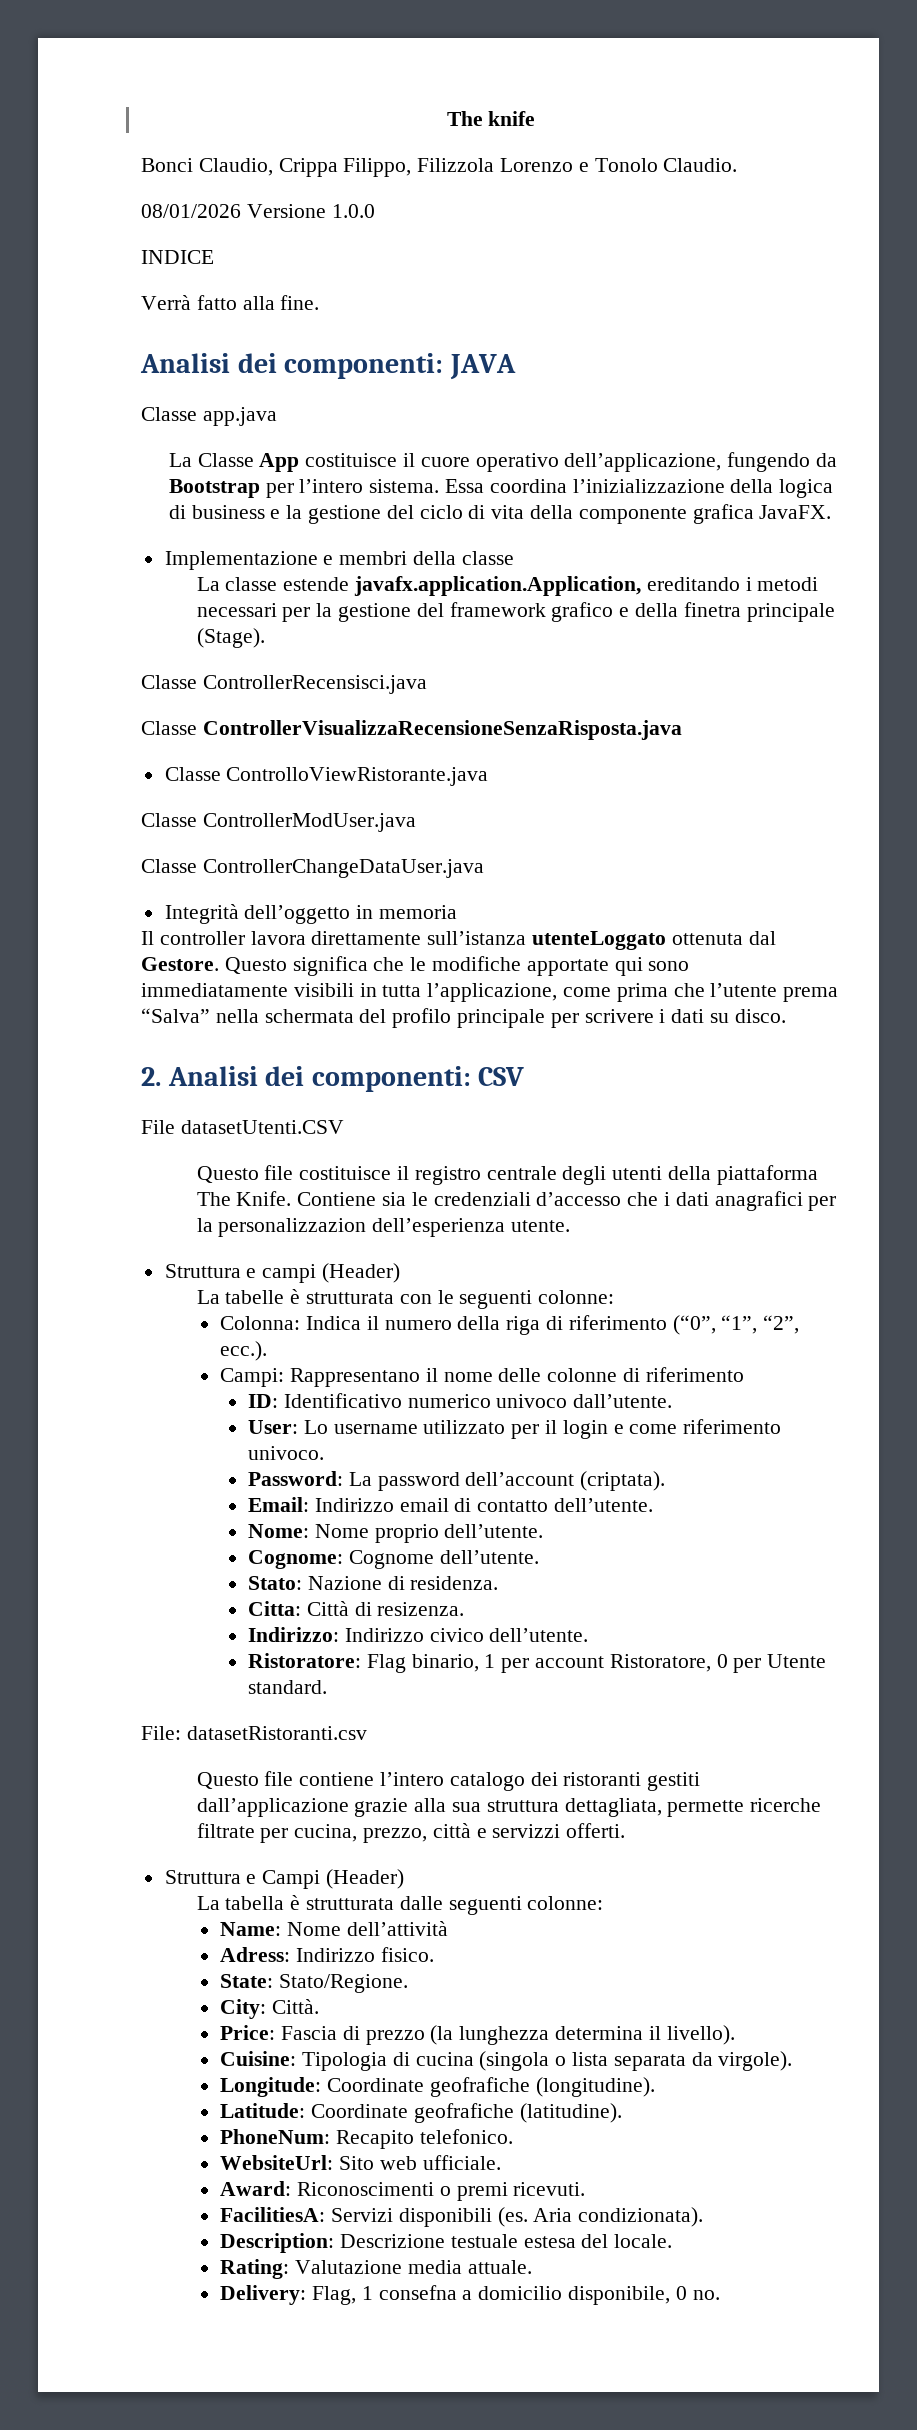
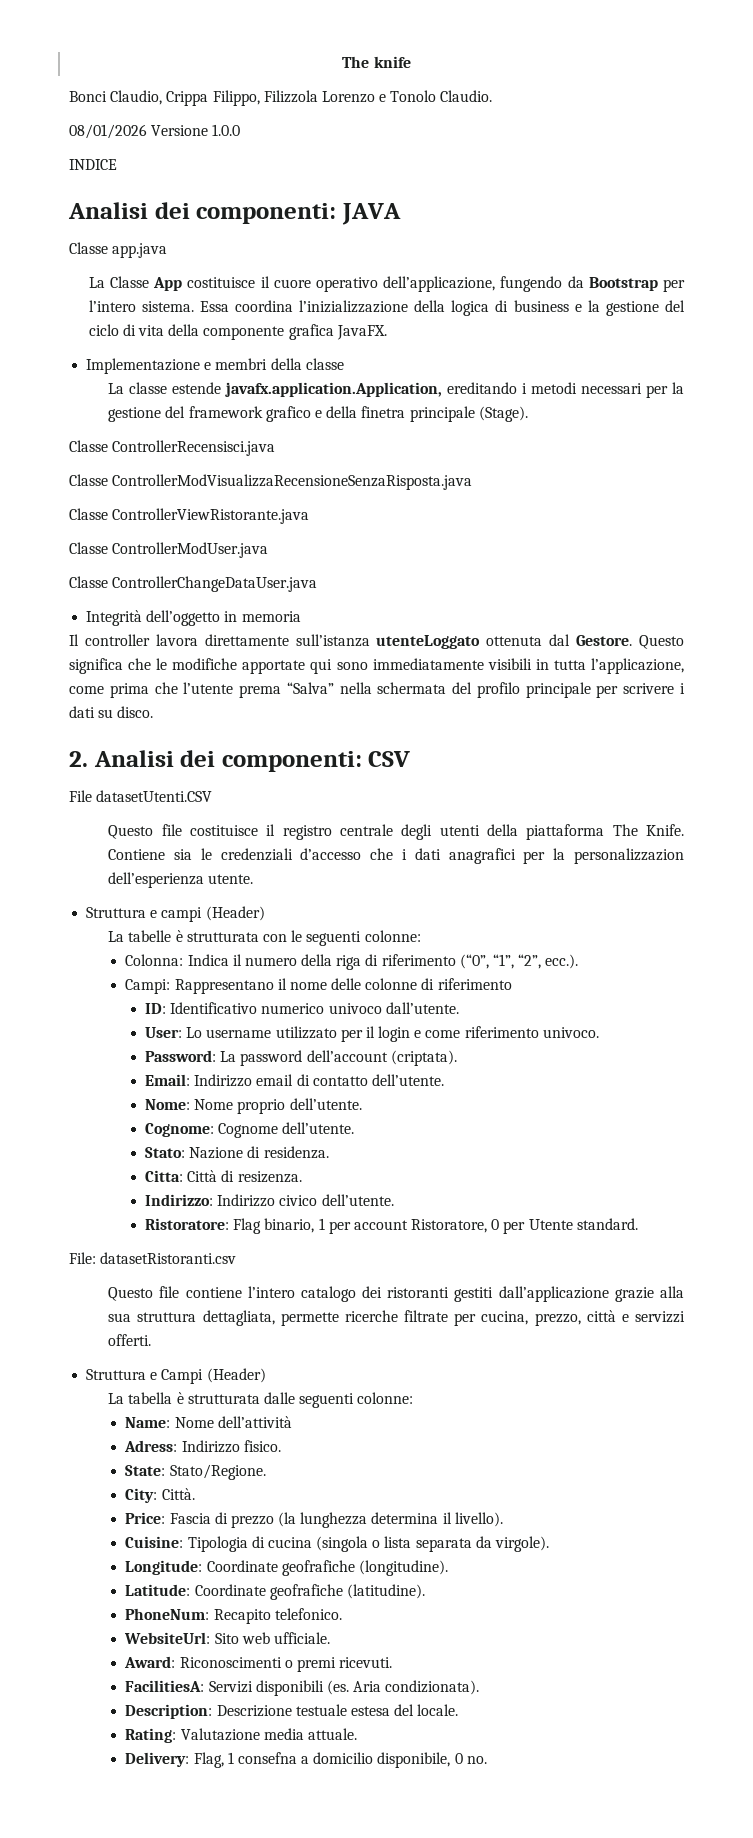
- Verrà fatto alla fine.
- Classe ControllerVisualizzaRecensioneSenzaRisposta.java
- Classe ControlloViewRistorante.java
+ Classe ControllerModVisualizzaRecensioneSenzaRisposta.java
+ Classe ControllerViewRistorante.java

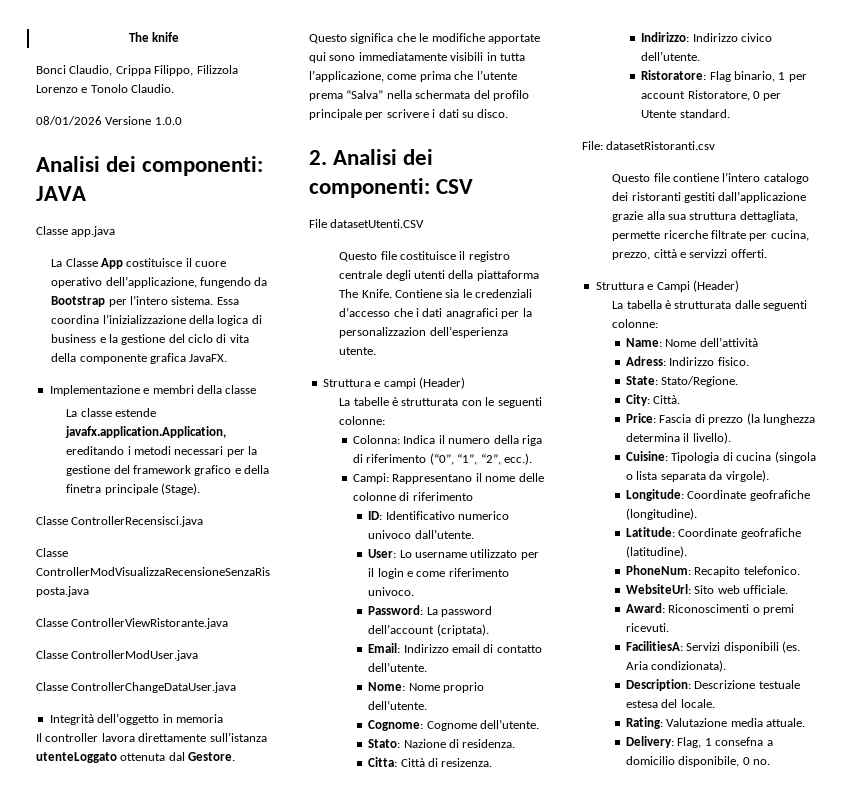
- INDICE

